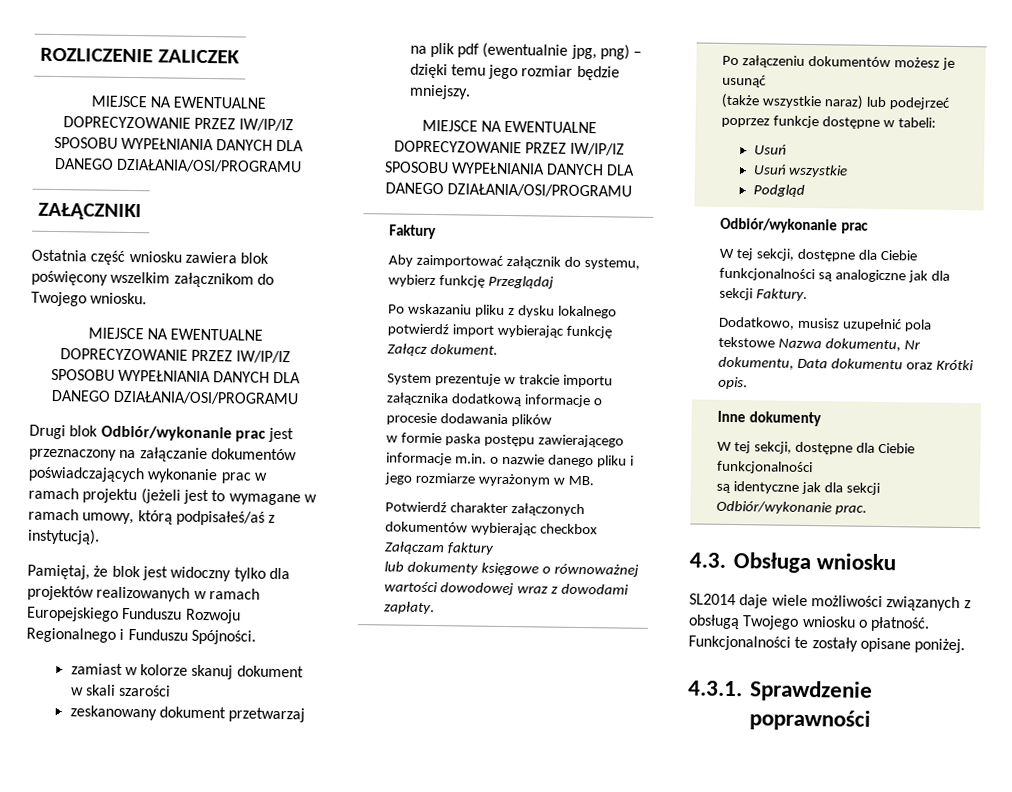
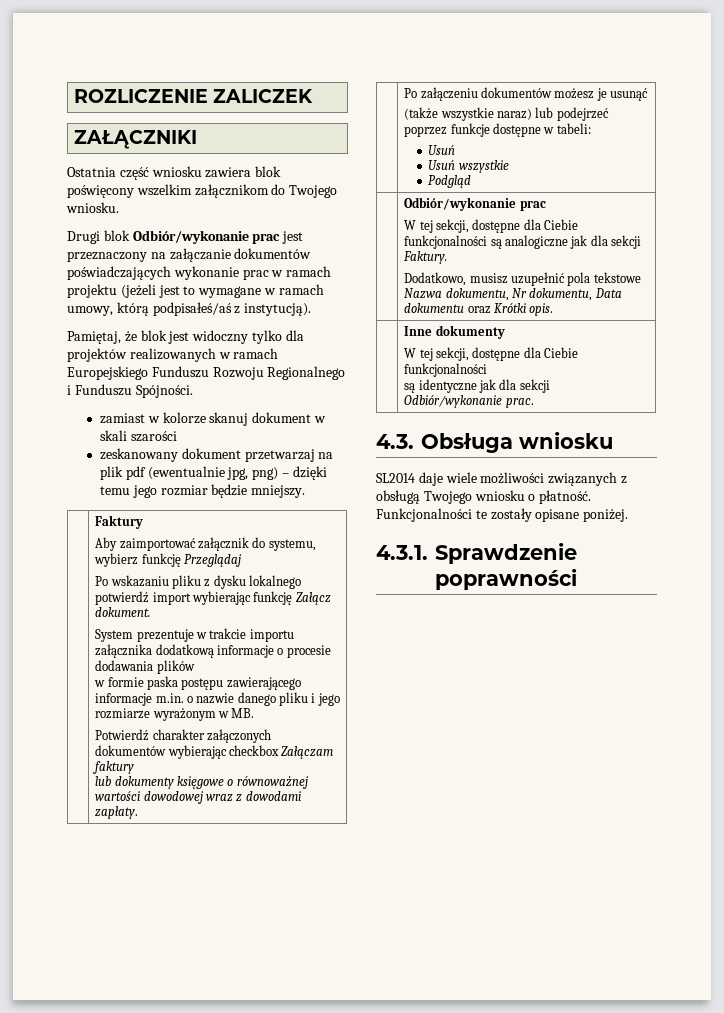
  ROZLICZENIE ZALICZEK
- MIEJSCE NA EWENTUALNE DOPRECYZOWANIE PRZEZ IW/IP/IZ SPOSOBU WYPEŁNIANIA DANYCH DLA DANEGO DZIAŁANIA/OSI/PROGRAMU
  Ostatnia część wniosku zawiera blok poświęcony wszelkim załącznikom do Twojego wniosku.
- MIEJSCE NA EWENTUALNE DOPRECYZOWANIE PRZEZ IW/IP/IZ SPOSOBU WYPEŁNIANIA DANYCH DLA DANEGO DZIAŁANIA/OSI/PROGRAMU
  zeskanowany dokument przetwarzaj na plik pdf (ewentualnie jpg, png) – dzięki temu jego rozmiar będzie mniejszy.
- MIEJSCE NA EWENTUALNE DOPRECYZOWANIE PRZEZ IW/IP/IZ SPOSOBU WYPEŁNIANIA DANYCH DLA DANEGO DZIAŁANIA/OSI/PROGRAMU

